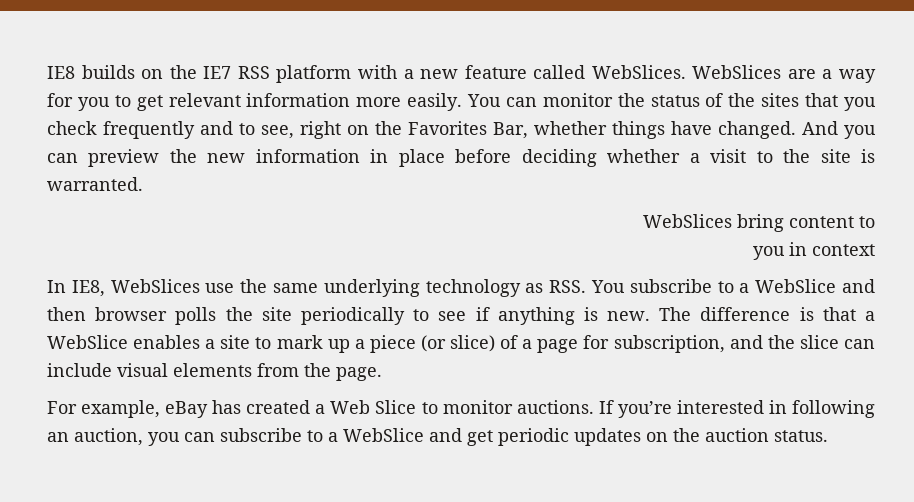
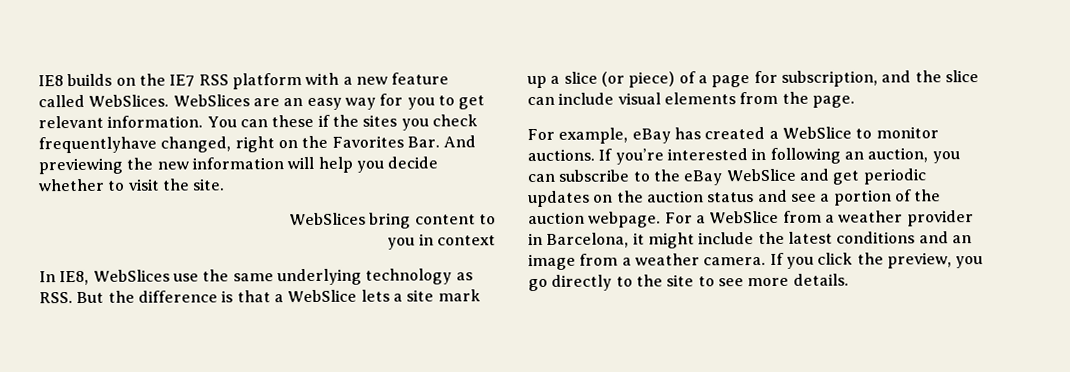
- WebSlices are a way for you to get relevant information more easily. You can monitor the status of the sites that you check frequently and to see, right on the Favorites Bar, whether things have changed. And you can preview the new information in place before deciding whether a visit to the site is warranted.
+ WebSlices are an easy way for you to get relevant information. You can these if the sites you check frequentlyhave changed, right on the Favorites Bar. And previewing the new information will help you decide whether to visit the site.
- In IE8, WebSlices use the same underlying technology as RSS. You subscribe to a WebSlice and then browser polls the site periodically to see if anything is new. The difference is that a WebSlice enables a site to mark up a piece (or slice) of a page for subscription, and the slice can include visual elements from the page.
+ In IE8, WebSlices use the same underlying technology as RSS. But the difference is that a WebSlice lets a site mark up a slice (or piece) of a page for subscription, and the slice can include visual elements from the page.
- For example, eBay has created a Web Slice to monitor auctions.
+ For example, eBay has created a WebSlice to monitor auctions.
- If you’re interested in following an auction, you can subscribe to a WebSlice and get periodic updates on the auction status.
+ If you’re interested in following an auction, you can subscribe to the eBay WebSlice and get periodic updates on the auction status and see a portion of the auction webpage. For a WebSlice from a weather provider in Barcelona, it might include the latest conditions and an image from a weather camera. If you click the preview, you go directly to the site to see more details.

